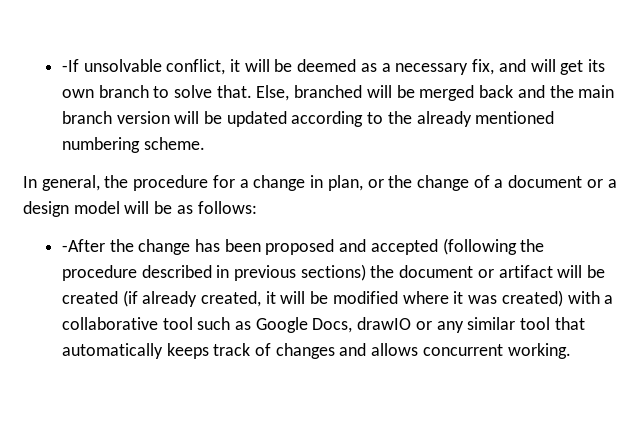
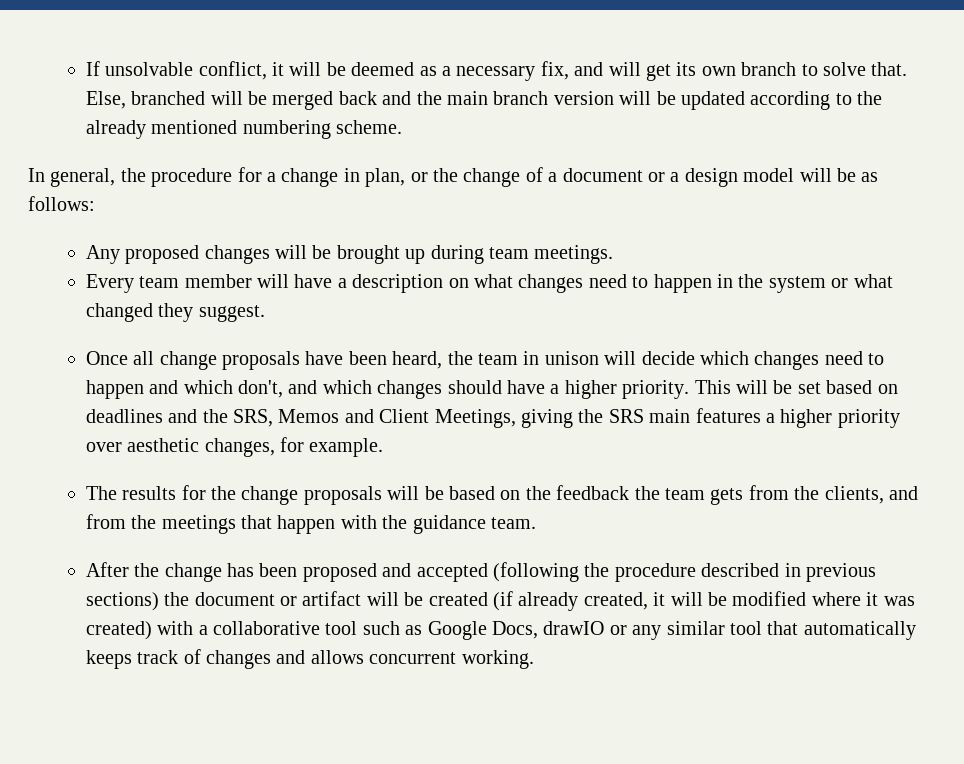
- -If unsolvable conflict, it will be deemed as a necessary fix, and will get its own branch to solve that.
+ If unsolvable conflict, it will be deemed as a necessary fix, and will get its own branch to solve that.
- -After the change has been proposed and accepted (following the procedure described in previous sections) the document or artifact will be created (if already created, it will be modified where it was created) with a collaborative tool such as Google Docs, drawIO or any similar tool that automatically keeps track of changes and allows concurrent working.
+ Any proposed changes will be brought up during team meetings.
+ Every team member will have a description on what changes need to happen in the system or what changed they suggest.
+ Once all change proposals have been heard, the team in unison will decide which changes need to happen and which don't, and which changes should have a higher priority. This will be set based on deadlines and the SRS, Memos and Client Meetings, giving the SRS main features a higher priority over aesthetic changes, for example.
+ The results for the change proposals will be based on the feedback the team gets from the clients, and from the meetings that happen with the guidance team.
+ After the change has been proposed and accepted (following the procedure described in previous sections) the document or artifact will be created (if already created, it will be modified where it was created) with a collaborative tool such as Google Docs, drawIO or any similar tool that automatically keeps track of changes and allows concurrent working.

